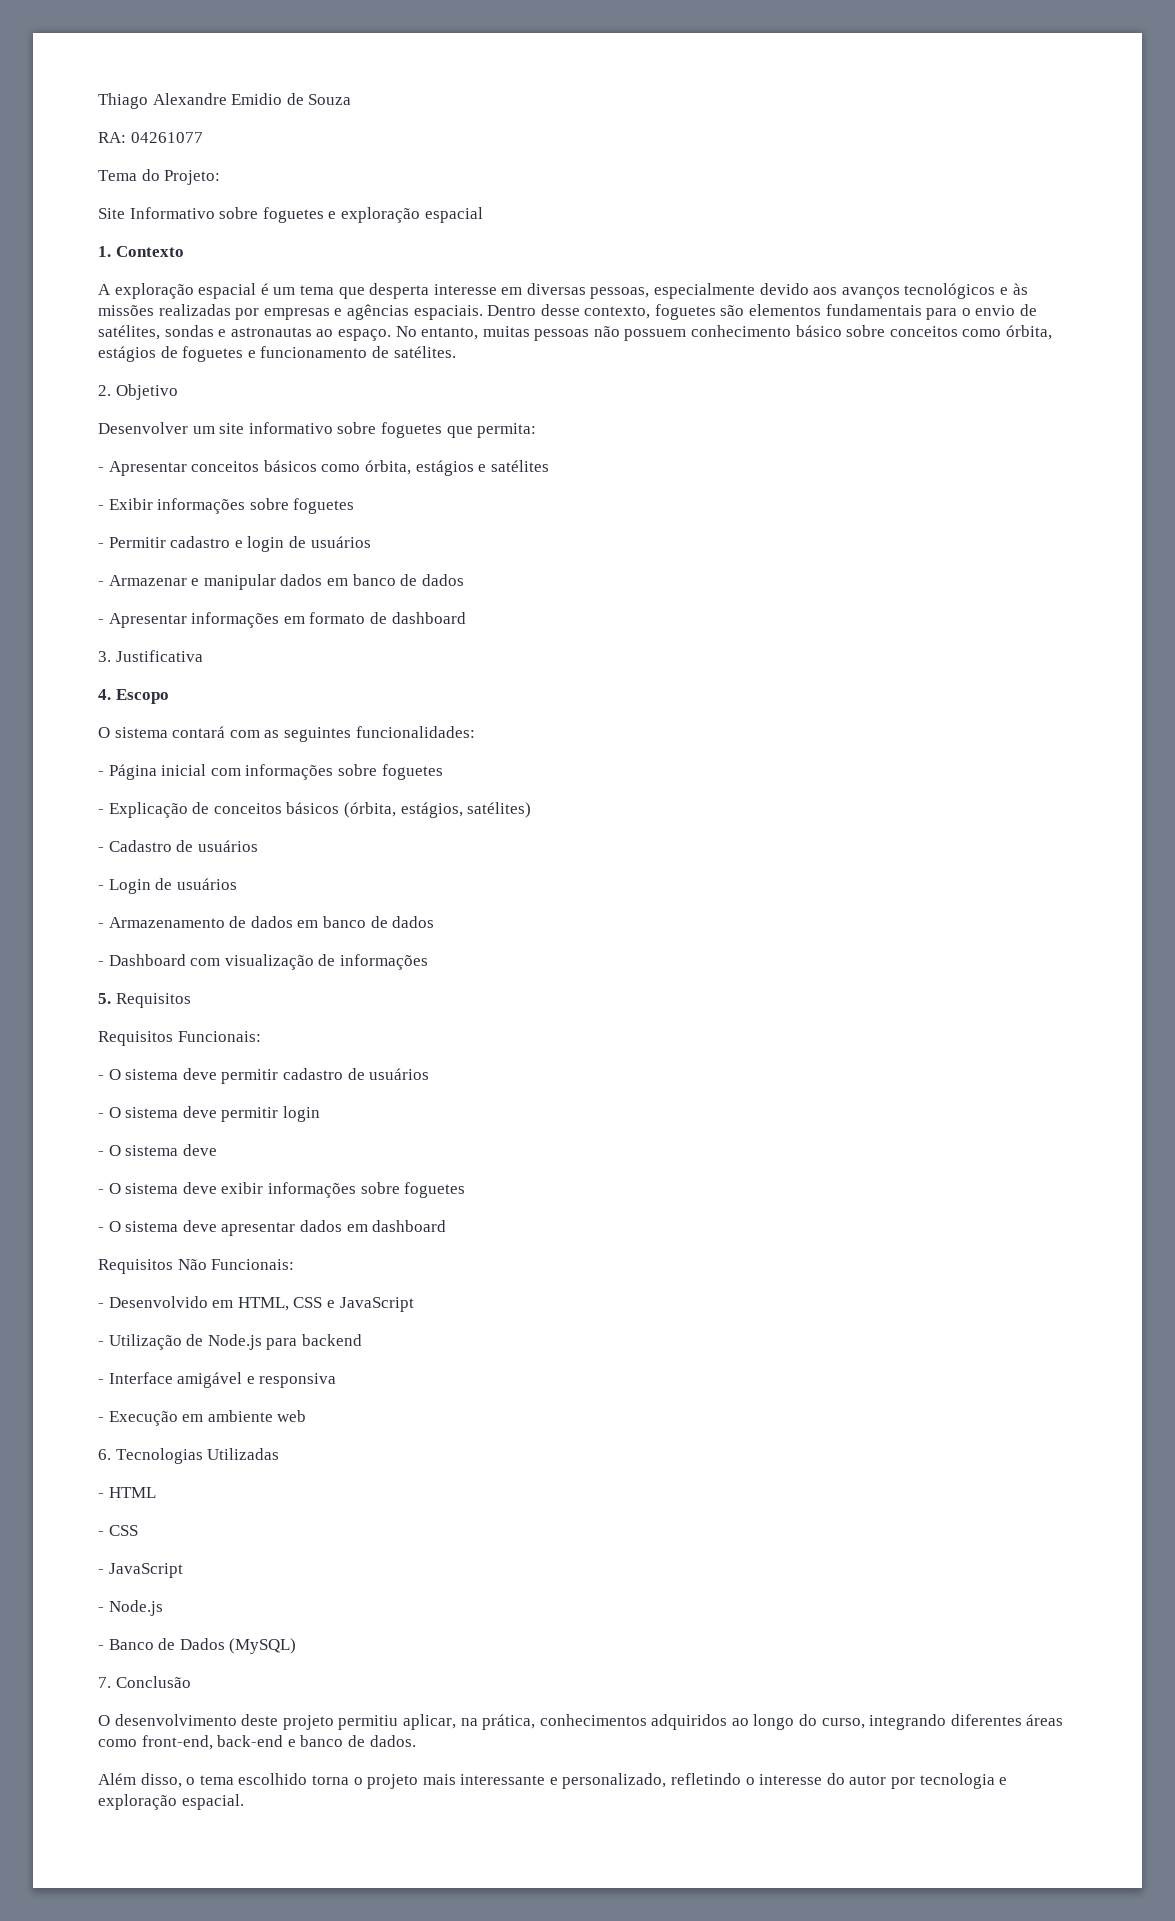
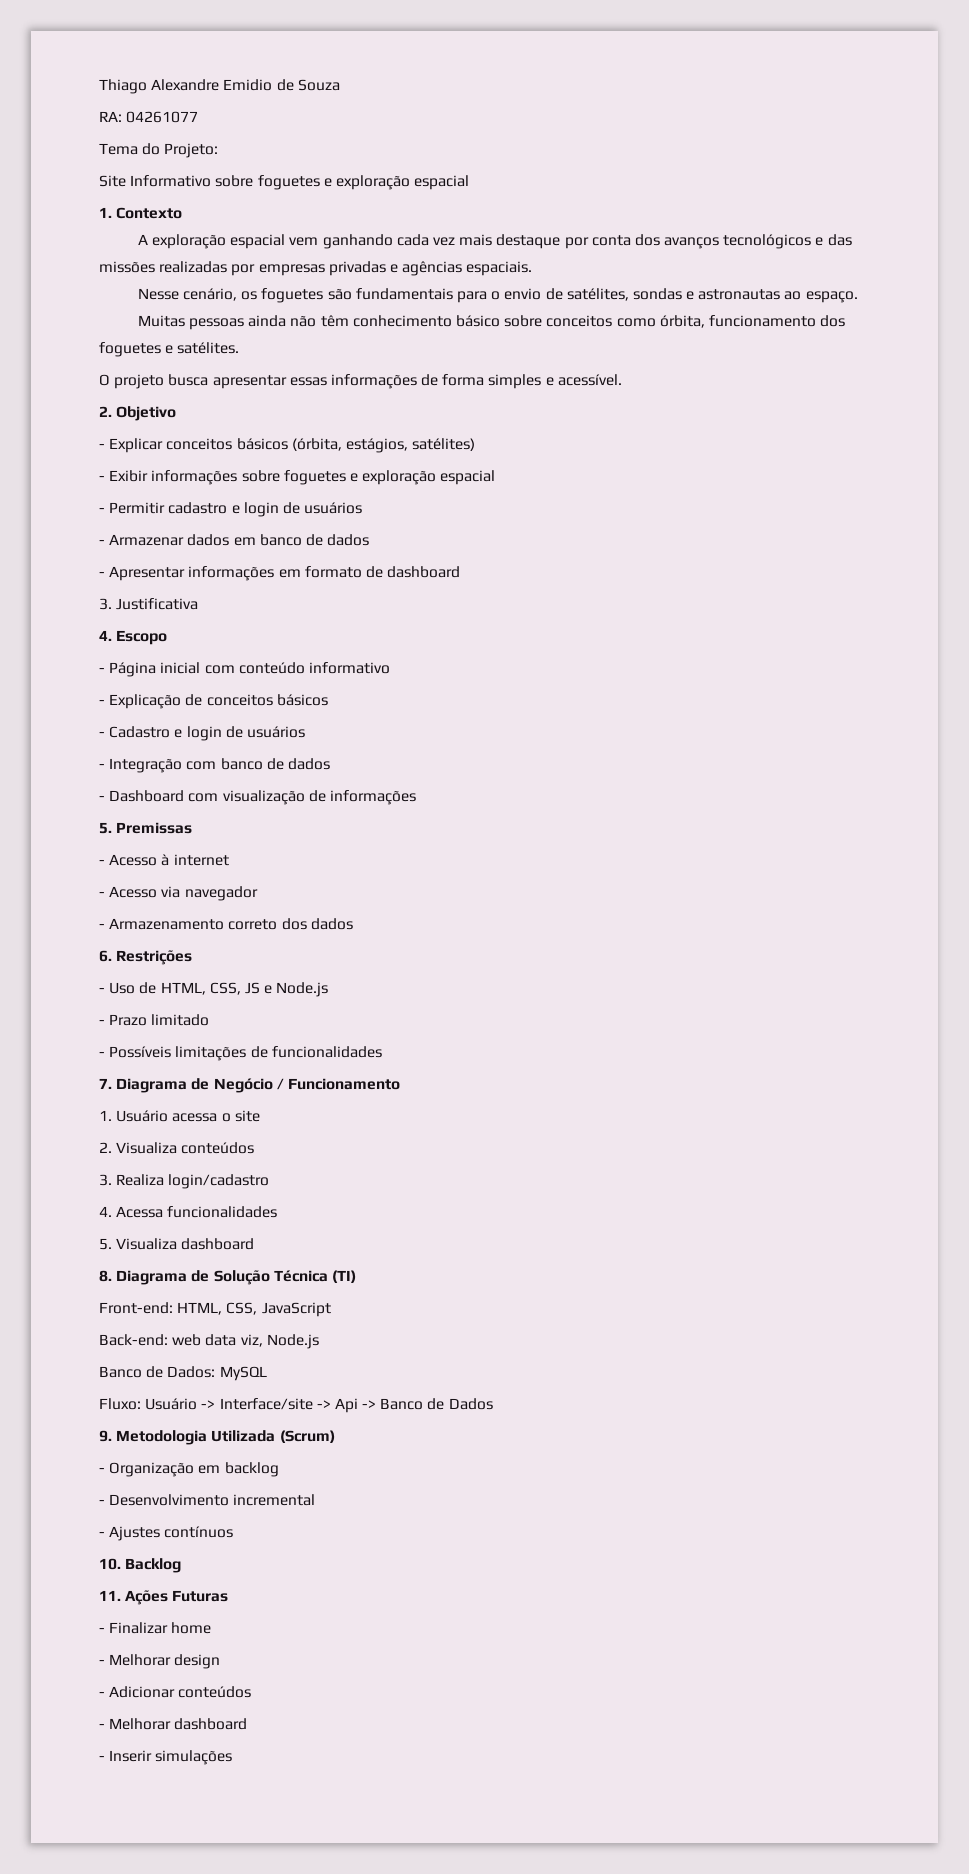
- A exploração espacial é um tema que desperta interesse em diversas pessoas, especialmente devido aos avanços tecnológicos e às missões realizadas por empresas e agências espaciais. Dentro desse contexto, foguetes são elementos fundamentais para o envio de satélites, sondas e astronautas ao espaço. No entanto, muitas pessoas não possuem conhecimento básico sobre conceitos como órbita, estágios de foguetes e funcionamento de satélites.
+ A exploração espacial vem ganhando cada vez mais destaque por conta dos avanços tecnológicos e das missões realizadas por empresas privadas e agências espaciais.
+ Nesse cenário, os foguetes são fundamentais para o envio de satélites, sondas e astronautas ao espaço.
+ Muitas pessoas ainda não têm conhecimento básico sobre conceitos como órbita, funcionamento dos foguetes e satélites.
+ O projeto busca apresentar essas informações de forma simples e acessível.
  2. Objetivo
- Desenvolver um site informativo sobre foguetes que permita:
- - Apresentar conceitos básicos como órbita, estágios e satélites
+ - Explicar conceitos básicos (órbita, estágios, satélites)
- - Exibir informações sobre foguetes
+ - Exibir informações sobre foguetes e exploração espacial
- - Armazenar e manipular dados em banco de dados
+ - Armazenar dados em banco de dados
- O sistema contará com as seguintes funcionalidades:
- - Página inicial com informações sobre foguetes
+ - Página inicial com conteúdo informativo
- - Explicação de conceitos básicos (órbita, estágios, satélites)
+ - Explicação de conceitos básicos
- - Cadastro de usuários
- - Login de usuários
- - Armazenamento de dados em banco de dados
+ - Cadastro e login de usuários
+ - Integração com banco de dados
- 5. Requisitos
- Requisitos Funcionais:
- - O sistema deve permitir cadastro de usuários
- - O sistema deve permitir login
- - O sistema deve
- - O sistema deve exibir informações sobre foguetes
- - O sistema deve apresentar dados em dashboard
- Requisitos Não Funcionais:
- - Desenvolvido em HTML, CSS e JavaScript
- - Utilização de Node.js para backend
- - Interface amigável e responsiva
- - Execução em ambiente web
- 6. Tecnologias Utilizadas
- - HTML
- - CSS
- - JavaScript
- - Node.js
- - Banco de Dados (MySQL)
- 7. Conclusão
- O desenvolvimento deste projeto permitiu aplicar, na prática, conhecimentos adquiridos ao longo do curso, integrando diferentes áreas como front-end, back-end e banco de dados.
- Além disso, o tema escolhido torna o projeto mais interessante e personalizado, refletindo o interesse do autor por tecnologia e exploração espacial.
+ 5. Premissas
+ - Acesso à internet
+ - Acesso via navegador
+ - Armazenamento correto dos dados
+ 6. Restrições
+ - Uso de HTML, CSS, JS e Node.js
+ - Prazo limitado
+ - Possíveis limitações de funcionalidades
+ 7. Diagrama de Negócio / Funcionamento
+ 1. Usuário acessa o site
+ 2. Visualiza conteúdos
+ 3. Realiza login/cadastro
+ 4. Acessa funcionalidades
+ 5. Visualiza dashboard
+ 8. Diagrama de Solução Técnica (TI)
+ Front-end: HTML, CSS, JavaScript
+ Back-end: web data viz, Node.js
+ Banco de Dados: MySQL
+ Fluxo: Usuário -> Interface/site -> Api -> Banco de Dados
+ 9. Metodologia Utilizada (Scrum)
+ - Organização em backlog
+ - Desenvolvimento incremental
+ - Ajustes contínuos
+ 10. Backlog
+ 11. Ações Futuras
+ - Finalizar home
+ - Melhorar design
+ - Adicionar conteúdos
+ - Melhorar dashboard
+ - Inserir simulações

